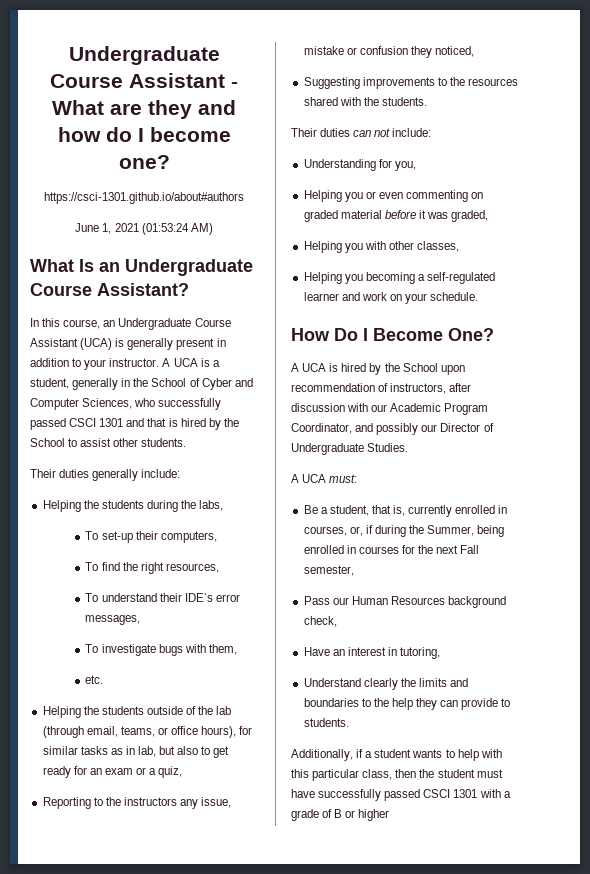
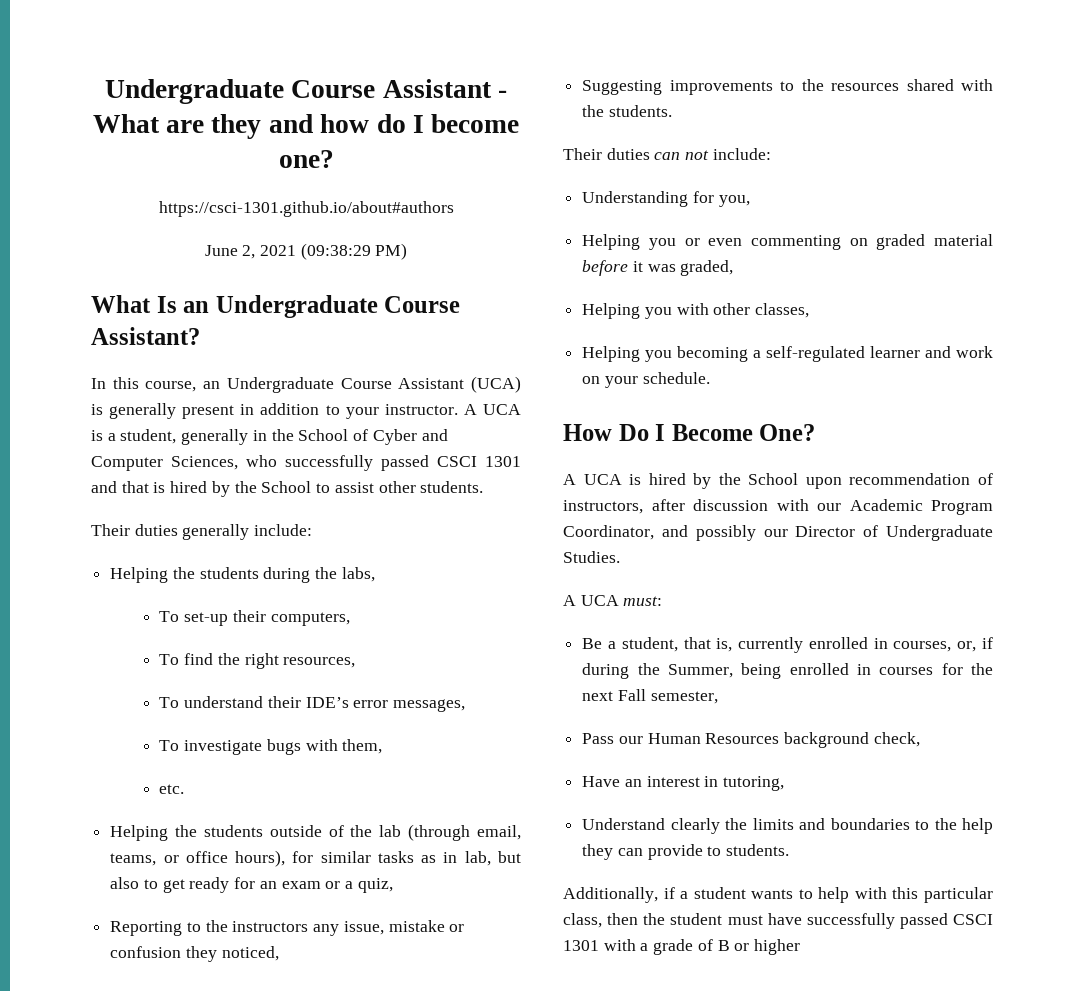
- June 1, 2021 (01:53:24 AM)
+ June 2, 2021 (09:38:29 PM)

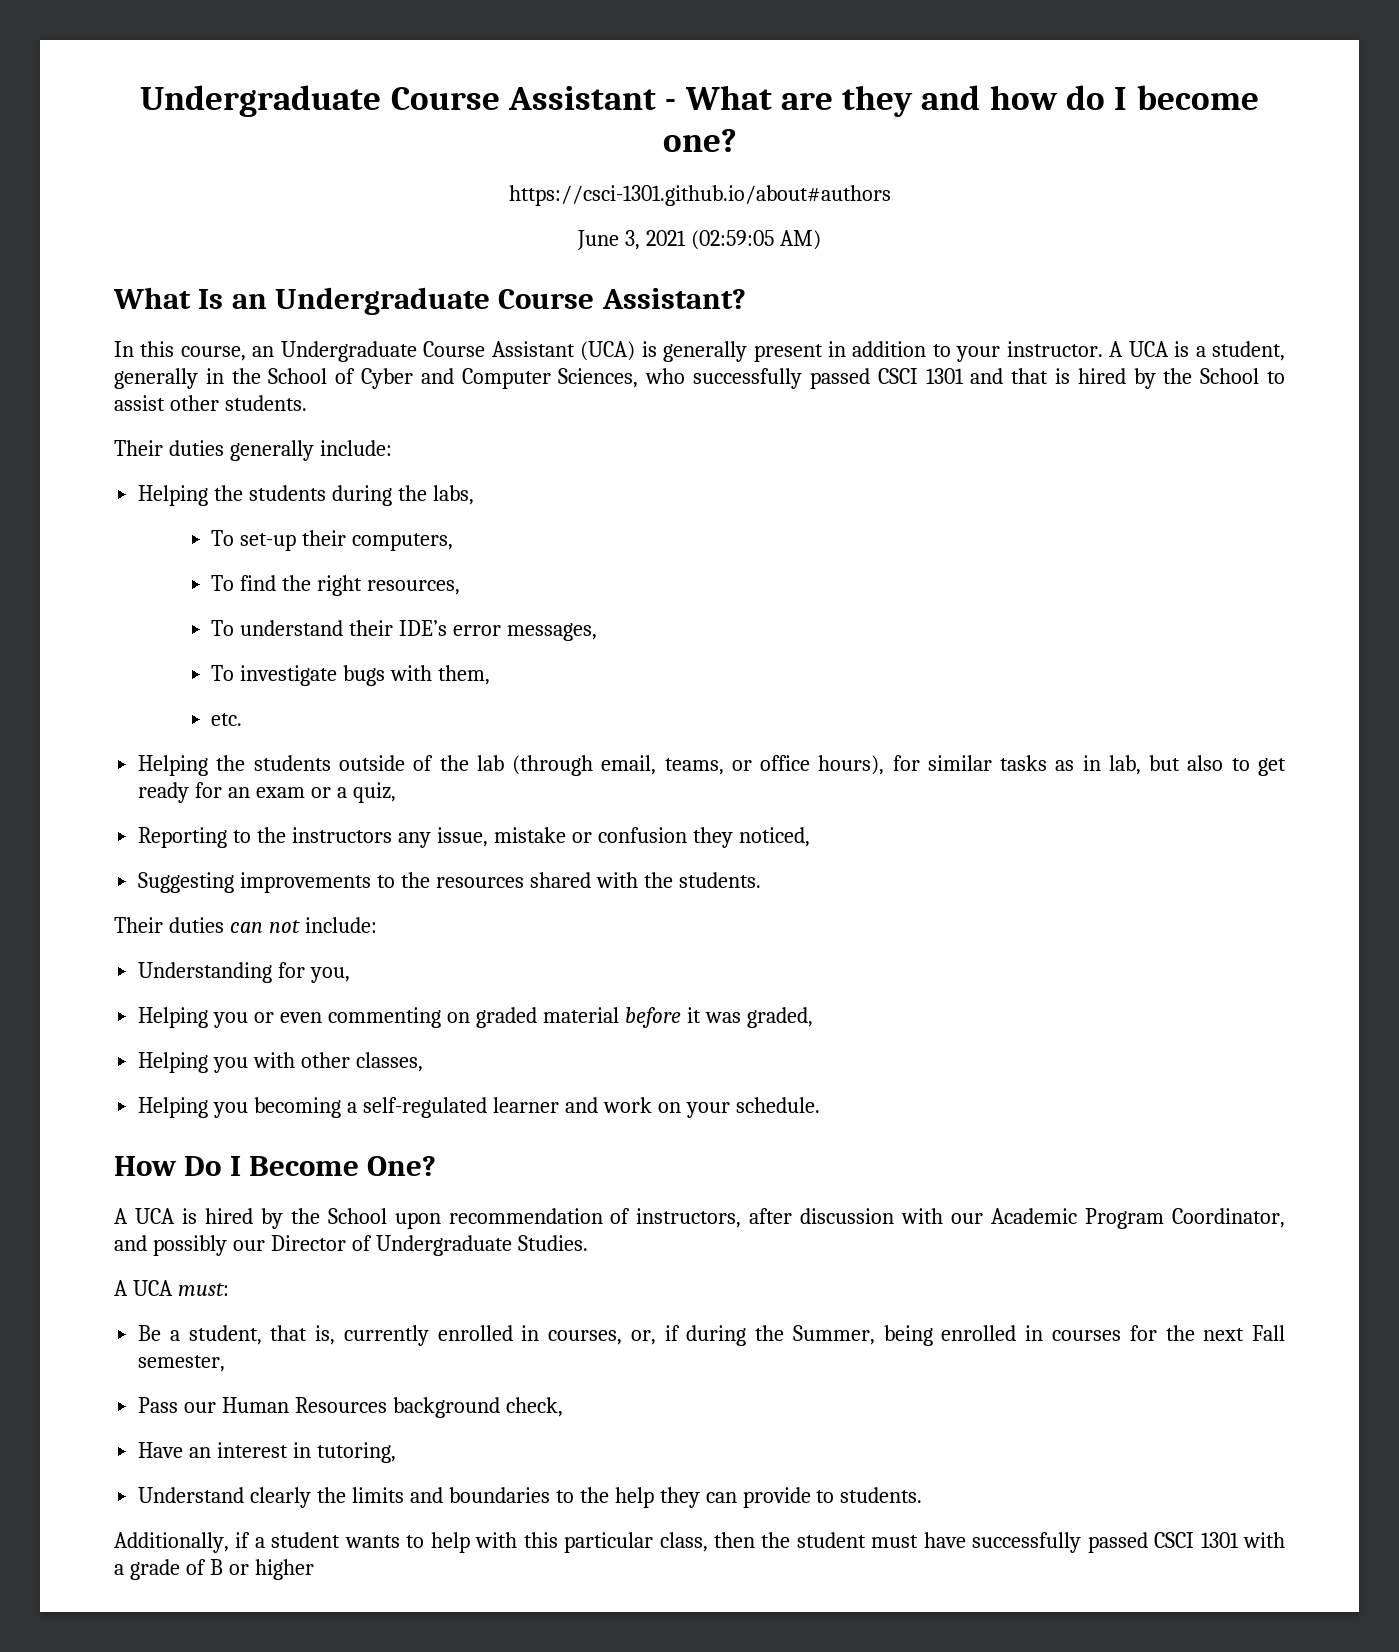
- June 2, 2021 (09:38:29 PM)
+ June 3, 2021 (02:59:05 AM)

